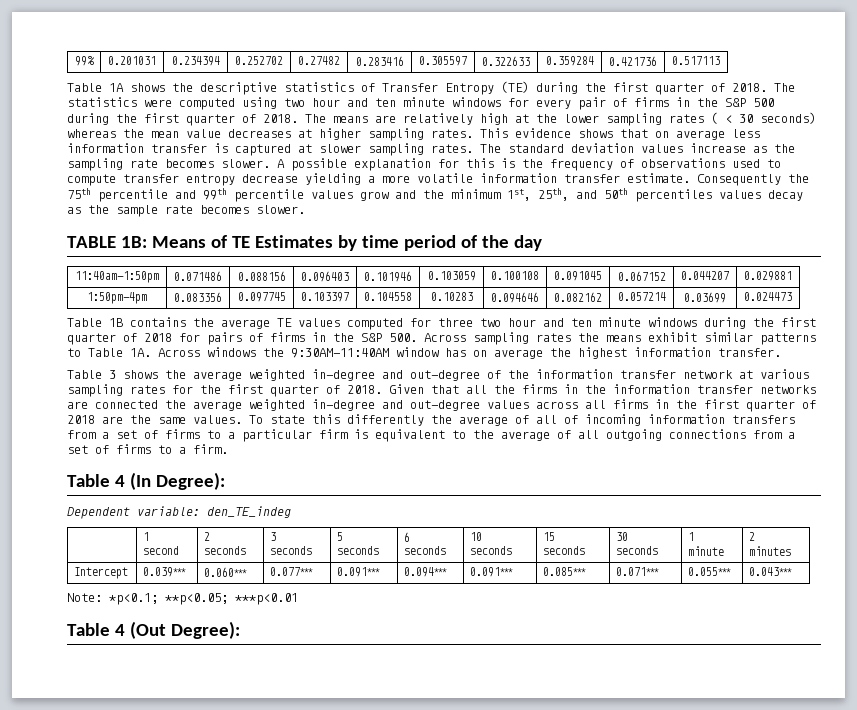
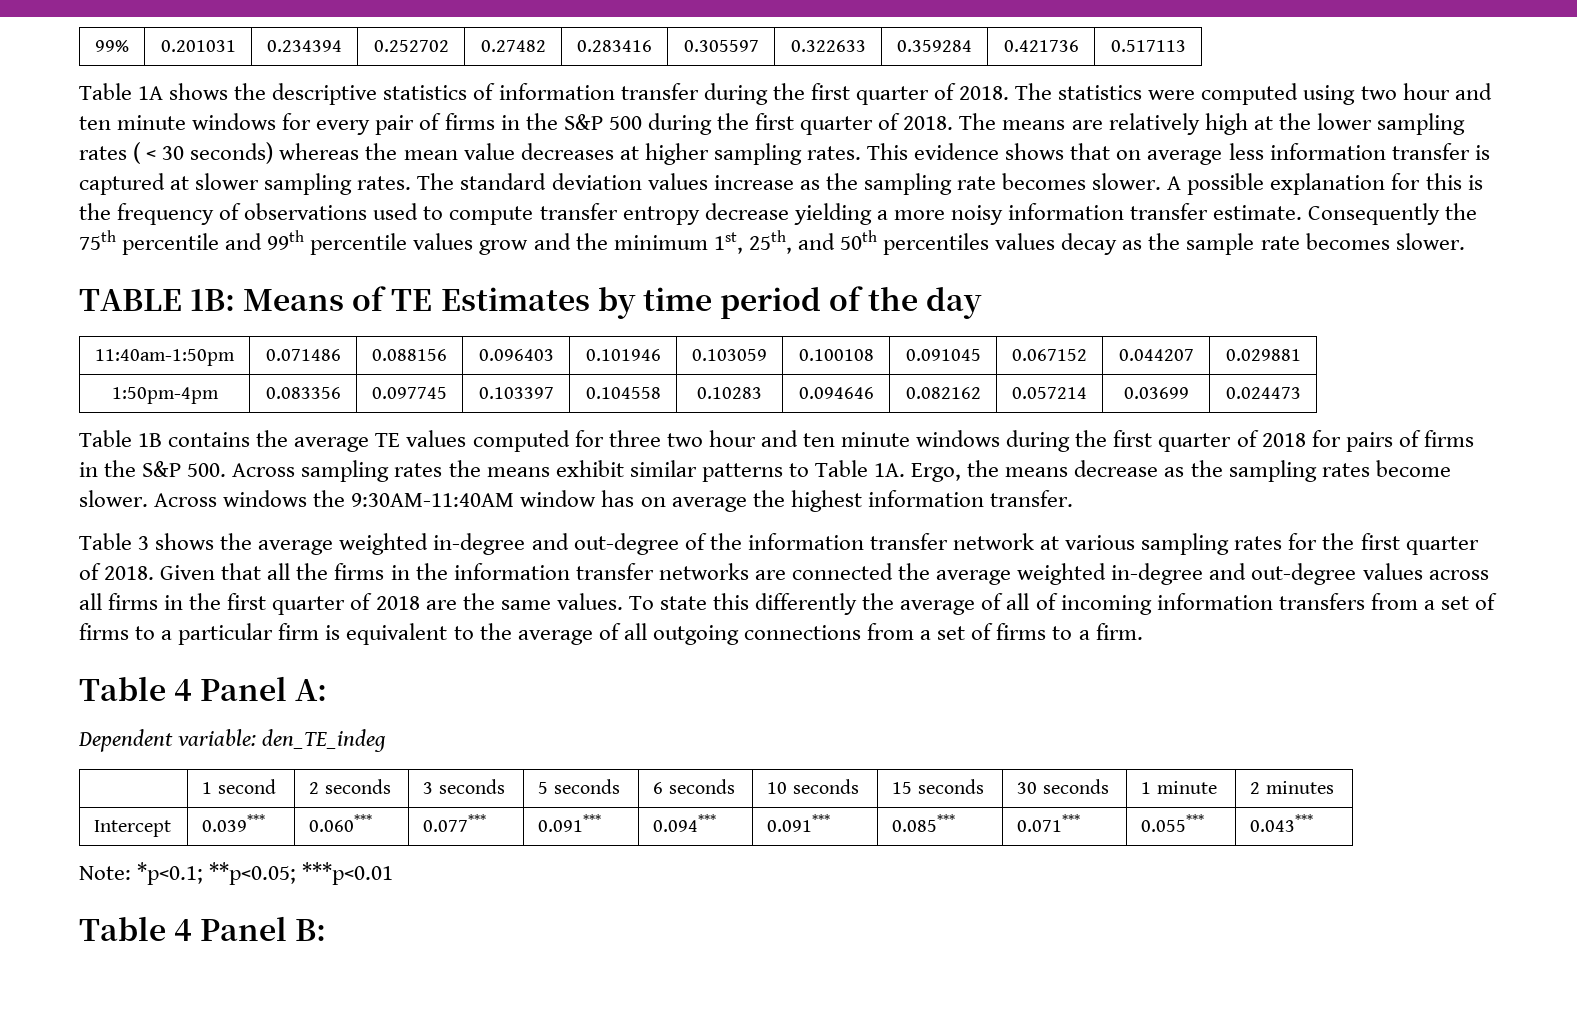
- Table 1A shows the descriptive statistics of Transfer Entropy (TE) during the first quarter of 2018.
+ Table 1A shows the descriptive statistics of information transfer during the first quarter of 2018.
- A possible explanation for this is the frequency of observations used to compute transfer entropy decrease yielding a more volatile information transfer estimate.
+ A possible explanation for this is the frequency of observations used to compute transfer entropy decrease yielding a more noisy information transfer estimate.
+ Ergo, the means decrease as the sampling rates become slower.
- Table 4 (In Degree):
+ Table 4 Panel A:
- Table 4 (Out Degree):
+ Table 4 Panel B:

